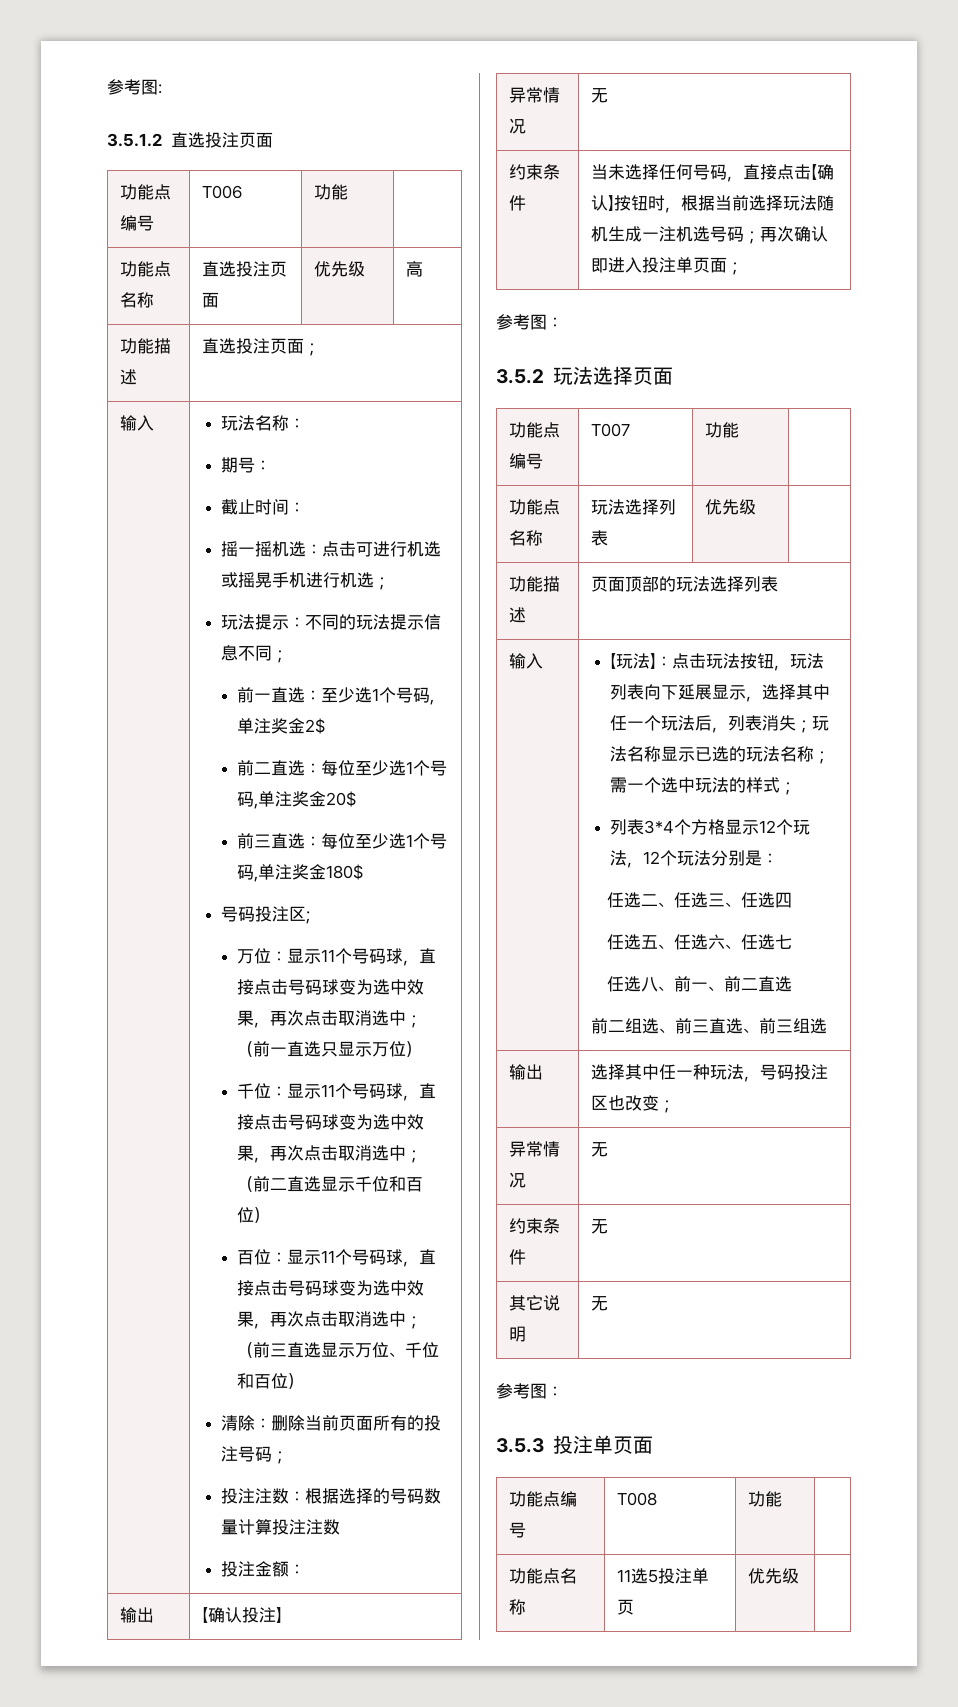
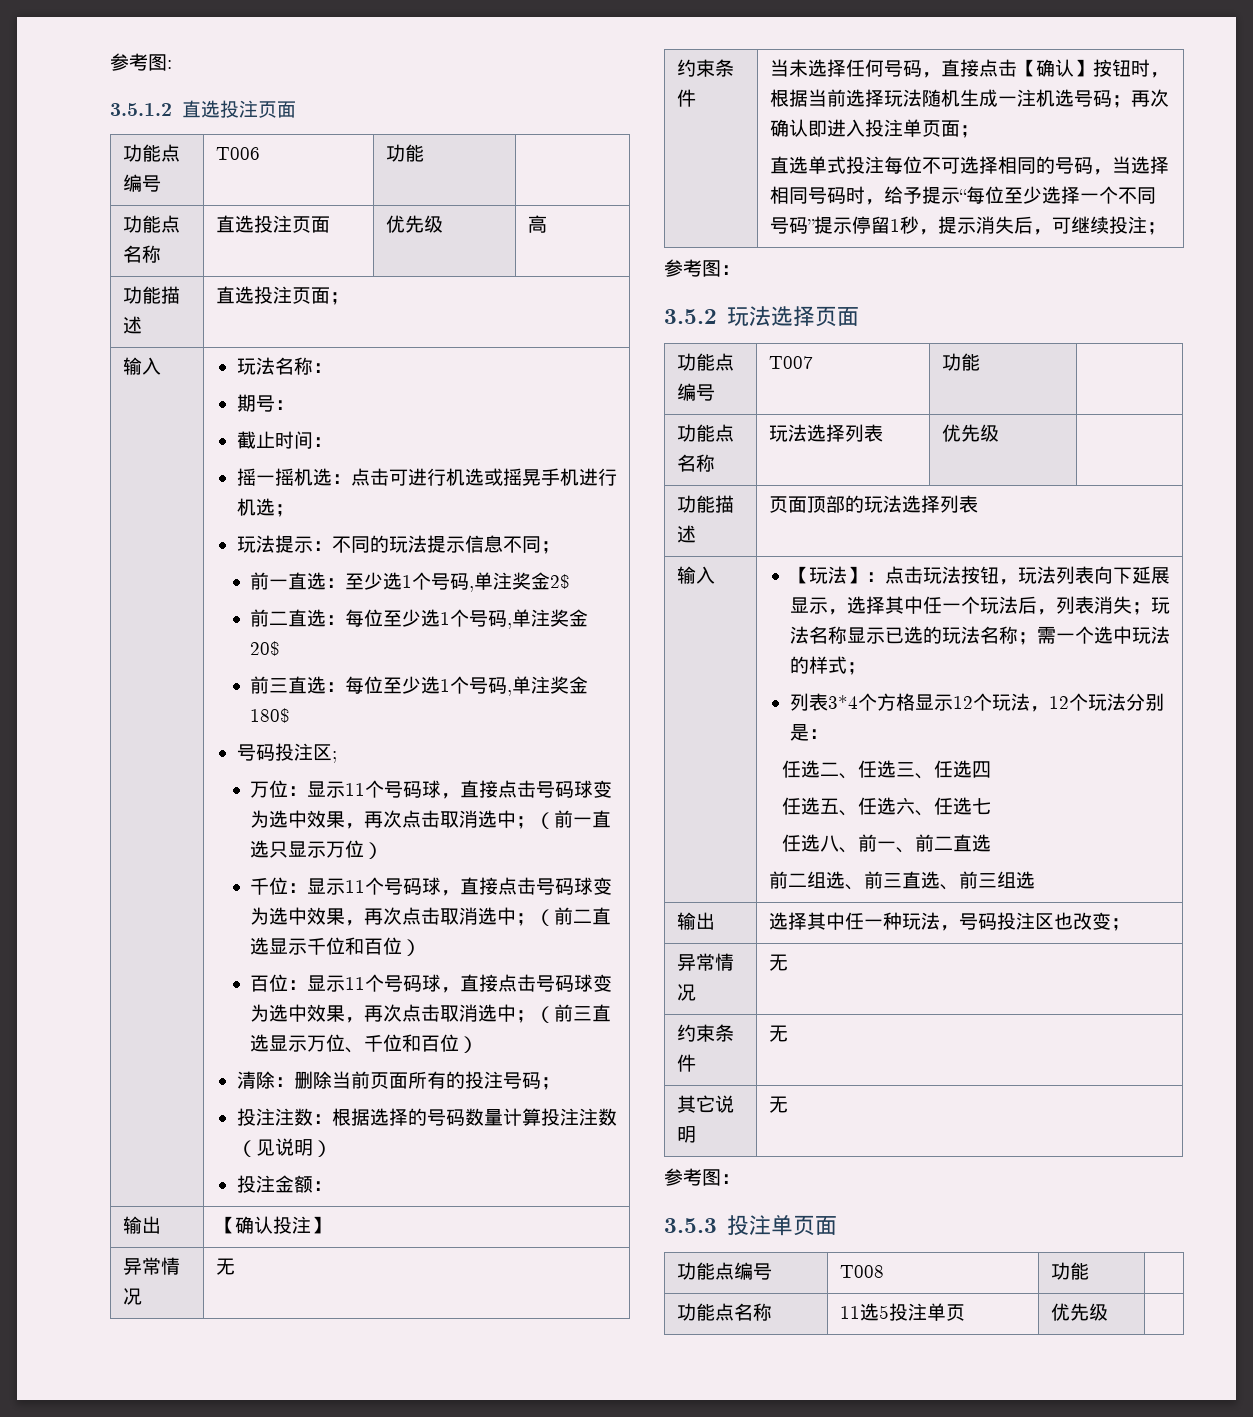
- 投注注数：根据选择的号码数量计算投注注数
+ 投注注数：根据选择的号码数量计算投注注数（见说明）
+ 直选单式投注每位不可选择相同的号码，当选择相同号码时，给予提示“每位至少选择一个不同号码”提示停留1秒，提示消失后，可继续投注；

